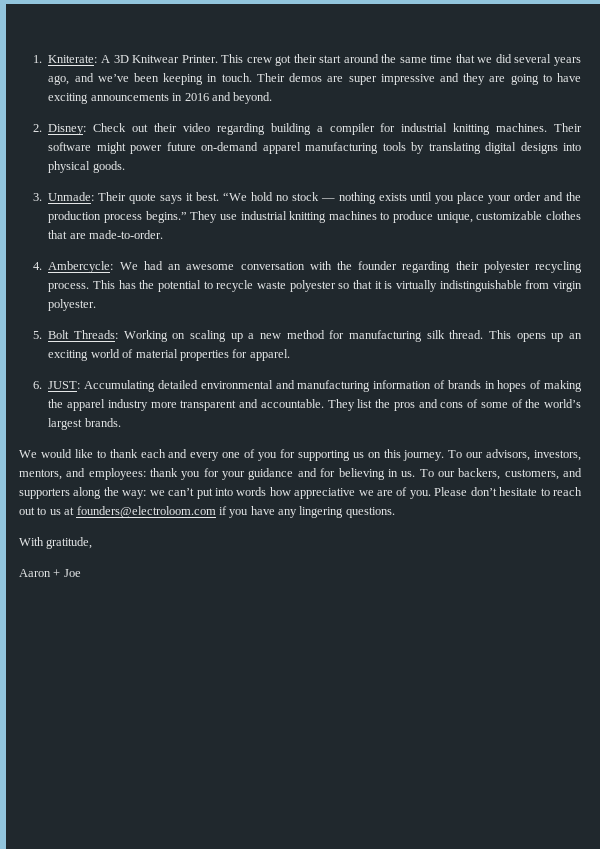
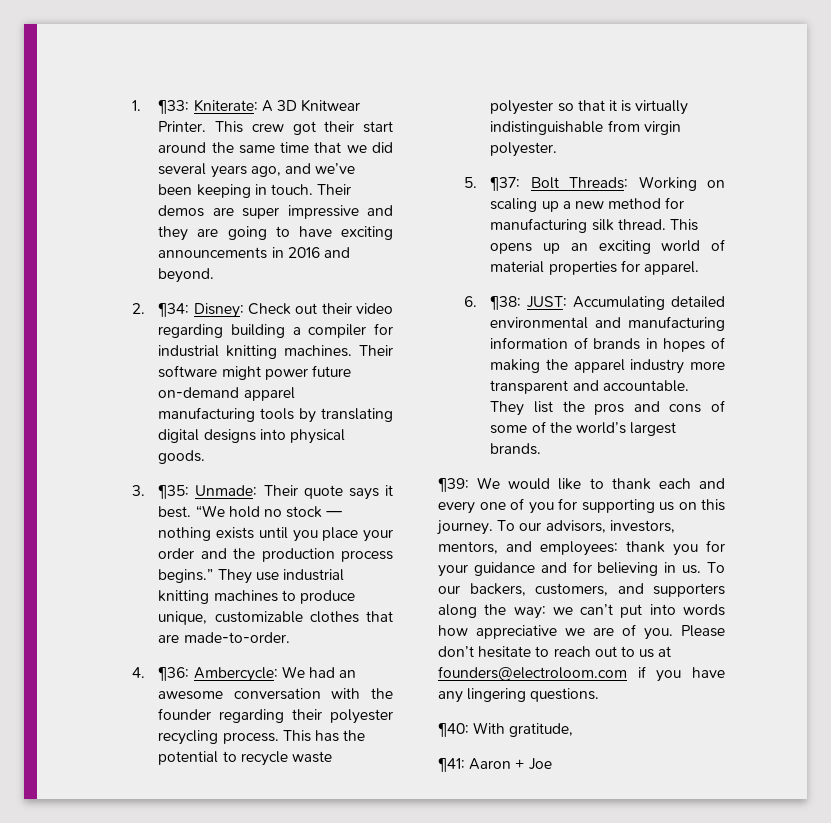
- 1. Kniterate: A 3D Knitwear Printer.
+ 1. ¶33: Kniterate: A 3D Knitwear Printer.
- 2. Disney: Check out their video regarding building a compiler for industrial knitting machines.
+ 2. ¶34: Disney: Check out their video regarding building a compiler for industrial knitting machines.
- 3. Unmade: Their quote says it best.
+ 3. ¶35: Unmade: Their quote says it best.
- 4. Ambercycle: We had an awesome conversation with the founder regarding their polyester recycling process.
+ 4. ¶36: Ambercycle: We had an awesome conversation with the founder regarding their polyester recycling process.
- 5. Bolt Threads: Working on scaling up a new method for manufacturing silk thread.
+ 5. ¶37: Bolt Threads: Working on scaling up a new method for manufacturing silk thread.
- 6. JUST: Accumulating detailed environmental and manufacturing information of brands in hopes of making the apparel industry more transparent and accountable.
+ 6. ¶38: JUST: Accumulating detailed environmental and manufacturing information of brands in hopes of making the apparel industry more transparent and accountable.
- We would like to thank each and every one of you for supporting us on this journey.
+ ¶39: We would like to thank each and every one of you for supporting us on this journey.
- With gratitude,
+ ¶40: With gratitude,
- Aaron + Joe
+ ¶41: Aaron + Joe

